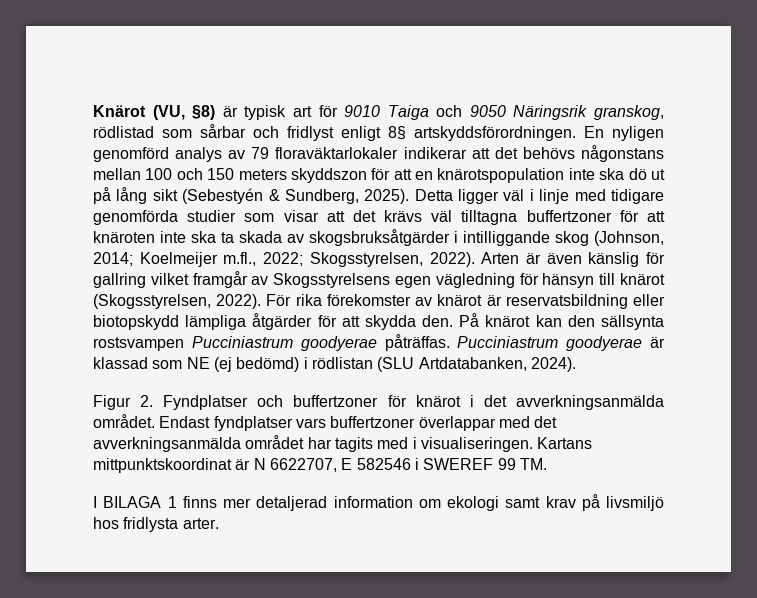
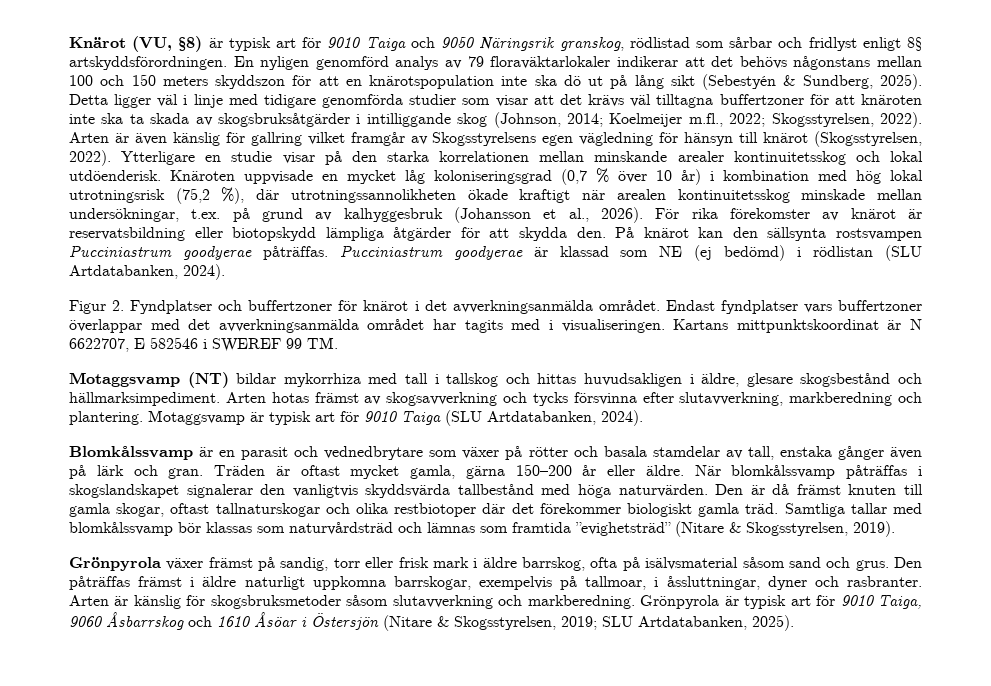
+ Ytterligare en studie visar på den starka korrelationen mellan minskande arealer kontinuitetsskog och lokal utdöenderisk. Knäroten uppvisade en mycket låg koloniseringsgrad (0,7 % över 10 år) i kombination med hög lokal utrotningsrisk (75,2 %), där utrotningssannolikheten ökade kraftigt när arealen kontinuitetsskog minskade mellan undersökningar, t.ex. på grund av kalhyggesbruk (Johansson et al., 2026).
- I BILAGA 1 finns mer detaljerad information om ekologi samt krav på livsmiljö hos fridlysta arter.
+ Motaggsvamp (NT) bildar mykorrhiza med tall i tallskog och hittas huvudsakligen i äldre, glesare skogsbestånd och hällmarksimpediment. Arten hotas främst av skogsavverkning och tycks försvinna efter slutavverkning, markberedning och plantering. Motaggsvamp är typisk art för 9010 Taiga (SLU Artdatabanken, 2024).
+ Blomkålssvamp är en parasit och vednedbrytare som växer på rötter och basala stamdelar av tall, enstaka gånger även på lärk och gran. Träden är oftast mycket gamla, gärna 150–200 år eller äldre. När blomkålssvamp påträffas i skogslandskapet signalerar den vanligtvis skyddsvärda tallbestånd med höga naturvärden. Den är då främst knuten till gamla skogar, oftast tallnaturskogar och olika restbiotoper där det förekommer biologiskt gamla träd. Samtliga tallar med blomkålssvamp bör klassas som naturvårdsträd och lämnas som framtida ”evighetsträd” (Nitare & Skogsstyrelsen, 2019).
+ Grönpyrola växer främst på sandig, torr eller frisk mark i äldre barrskog, ofta på isälvsmaterial såsom sand och grus. Den påträffas främst i äldre naturligt uppkomna barrskogar, exempelvis på tallmoar, i åssluttningar, dyner och rasbranter. Arten är känslig för skogsbruksmetoder såsom slutavverkning och markberedning. Grönpyrola är typisk art för 9010 Taiga, 9060 Åsbarrskog och 1610 Åsöar i Östersjön (Nitare & Skogsstyrelsen, 2019; SLU Artdatabanken, 2025).

